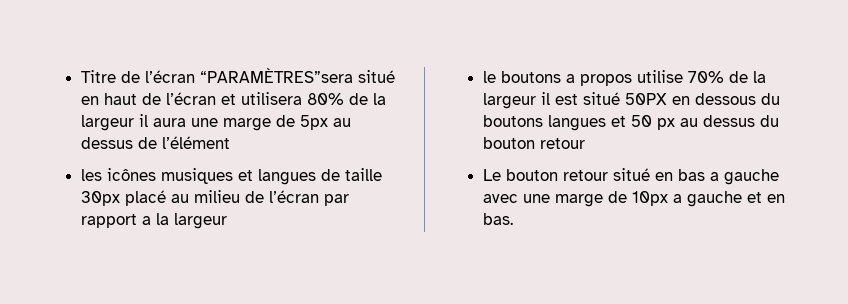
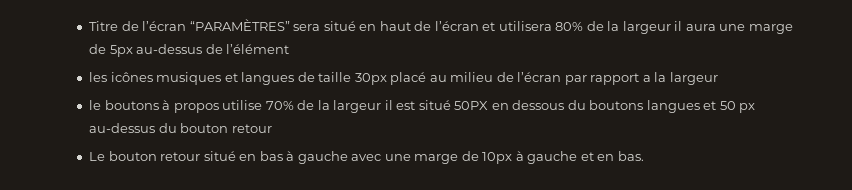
- Titre de l’écran “PARAMÈTRES”sera situé en haut de l’écran et utilisera 80% de la largeur il aura une marge de 5px au dessus de l’élément
+ Titre de l’écran “PARAMÈTRES” sera situé en haut de l’écran et utilisera 80% de la largeur il aura une marge de 5px au-dessus de l’élément
- le boutons a propos utilise 70% de la largeur il est situé 50PX en dessous du boutons langues et 50 px au dessus du bouton retour
+ le boutons à propos utilise 70% de la largeur il est situé 50PX en dessous du boutons langues et 50 px au-dessus du bouton retour
- Le bouton retour situé en bas a gauche avec une marge de 10px a gauche et en bas.
+ Le bouton retour situé en bas à gauche avec une marge de 10px à gauche et en bas.

